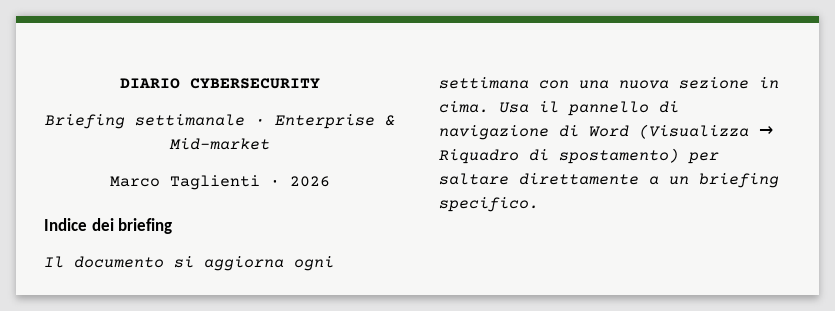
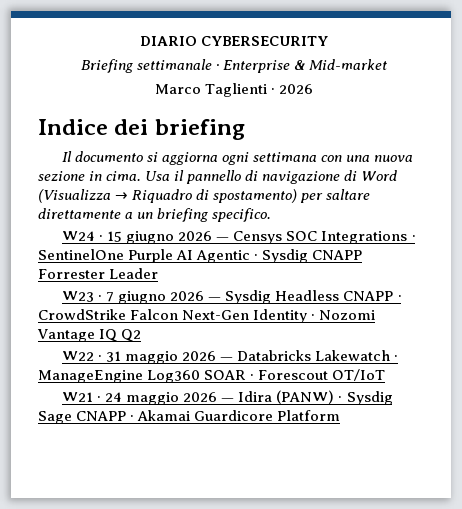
+ W24 · 15 giugno 2026 — Censys SOC Integrations · SentinelOne Purple AI Agentic · Sysdig CNAPP Forrester Leader
+ W23 · 7 giugno 2026 — Sysdig Headless CNAPP · CrowdStrike Falcon Next-Gen Identity · Nozomi Vantage IQ Q2
+ W22 · 31 maggio 2026 — Databricks Lakewatch · ManageEngine Log360 SOAR · Forescout OT/IoT
+ W21 · 24 maggio 2026 — Idira (PANW) · Sysdig Sage CNAPP · Akamai Guardicore Platform

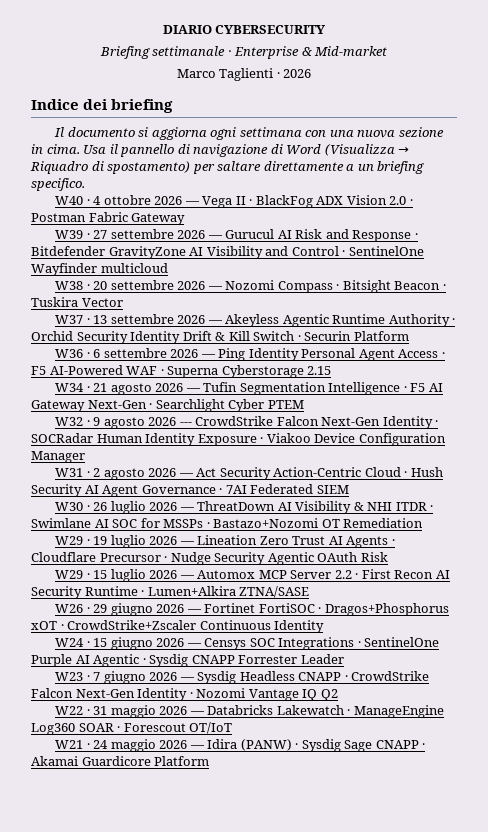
+ W40 · 4 ottobre 2026 — Vega II · BlackFog ADX Vision 2.0 · Postman Fabric Gateway
+ W39 · 27 settembre 2026 — Gurucul AI Risk and Response · Bitdefender GravityZone AI Visibility and Control · SentinelOne Wayfinder multicloud
+ W38 · 20 settembre 2026 — Nozomi Compass · Bitsight Beacon · Tuskira Vector
+ W37 · 13 settembre 2026 — Akeyless Agentic Runtime Authority · Orchid Security Identity Drift & Kill Switch · Securin Platform
+ W36 · 6 settembre 2026 — Ping Identity Personal Agent Access · F5 AI-Powered WAF · Superna Cyberstorage 2.15
+ W34 · 21 agosto 2026 — Tufin Segmentation Intelligence · F5 AI Gateway Next-Gen · Searchlight Cyber PTEM
+ W32 · 9 agosto 2026 --- CrowdStrike Falcon Next-Gen Identity · SOCRadar Human Identity Exposure · Viakoo Device Configuration Manager
+ W31 · 2 agosto 2026 — Act Security Action-Centric Cloud · Hush Security AI Agent Governance · 7AI Federated SIEM
+ W30 · 26 luglio 2026 — ThreatDown AI Visibility & NHI ITDR · Swimlane AI SOC for MSSPs · Bastazo+Nozomi OT Remediation
+ W29 · 19 luglio 2026 — Lineation Zero Trust AI Agents · Cloudflare Precursor · Nudge Security Agentic OAuth Risk
+ W29 · 15 luglio 2026 — Automox MCP Server 2.2 · First Recon AI Security Runtime · Lumen+Alkira ZTNA/SASE
+ W26 · 29 giugno 2026 — Fortinet FortiSOC · Dragos+Phosphorus xOT · CrowdStrike+Zscaler Continuous Identity

